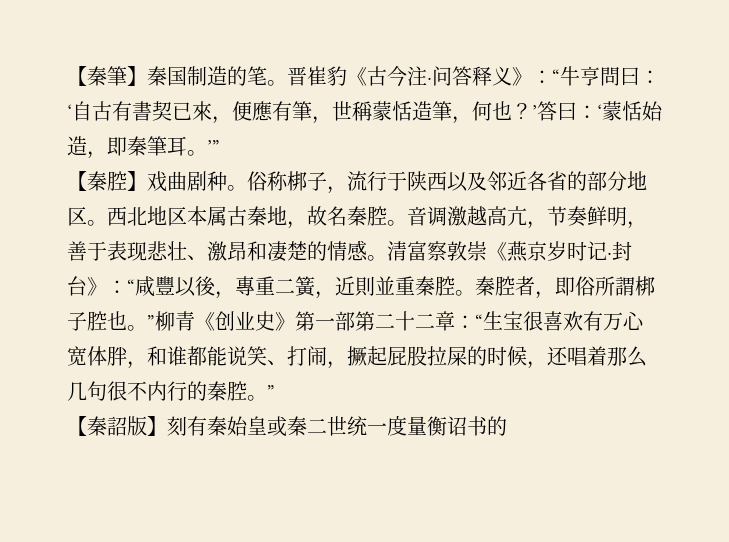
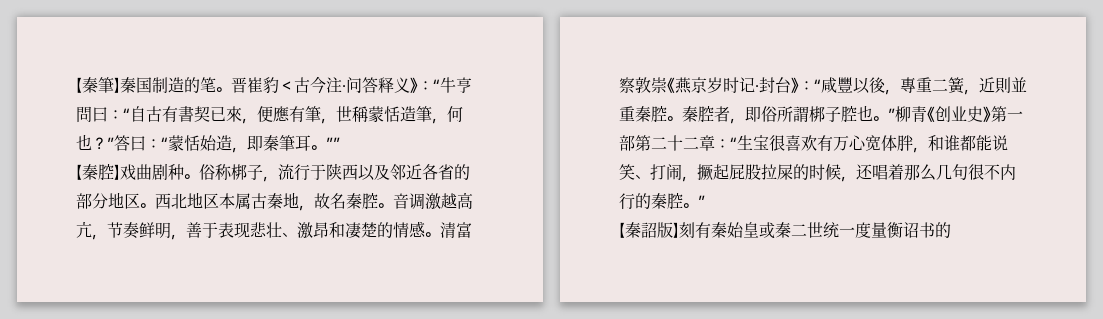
- 晋崔豹《古今注·问答释义》：“牛亨問曰：‘自古有書契已來，便應有筆，世稱蒙恬造筆，何也？’答曰：‘蒙恬始造，即秦筆耳。’”
+ 晋崔豹＜古今注·问答释义》：“牛亨問曰：“自古有書契已來，便應有筆，世稱蒙恬造筆，何也？”答曰：“蒙恬始造，即秦筆耳。””

